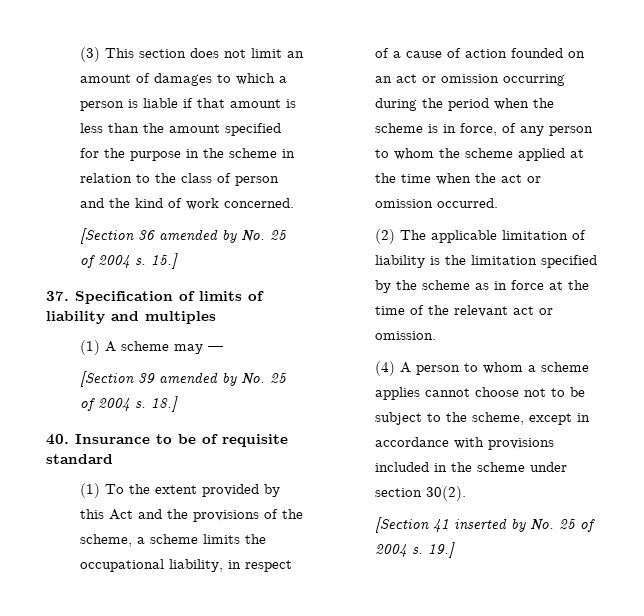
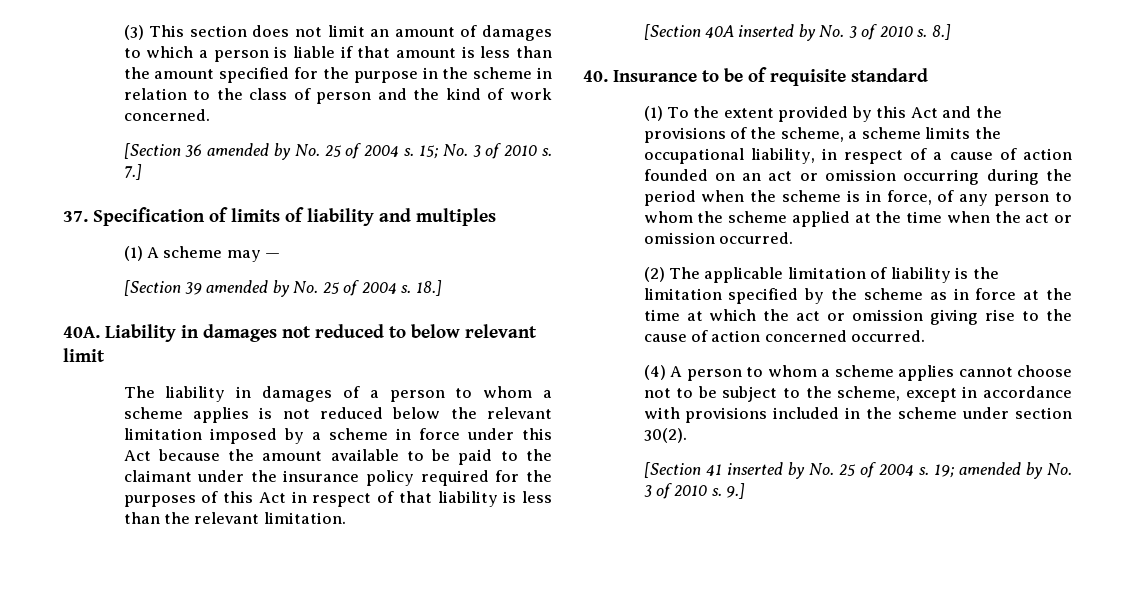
- 15.]
+ 15; No. 3 of 2010 s. 7.]
+ 40A. Liability in damages not reduced to below relevant limit
+ The liability in damages of a person to whom a scheme applies is not reduced below the relevant limitation imposed by a scheme in force under this Act because the amount available to be paid to the claimant under the insurance policy required for the purposes of this Act in respect of that liability is less than the relevant limitation.
+ [Section 40A inserted by No. 3 of 2010 s. 8.]
- (2) The applicable limitation of liability is the limitation specified by the scheme as in force at the time of the relevant act or omission.
+ (2) The applicable limitation of liability is the limitation specified by the scheme as in force at the time at which the act or omission giving rise to the cause of action concerned occurred.
- 19.]
+ 19; amended by No. 3 of 2010 s. 9.]

